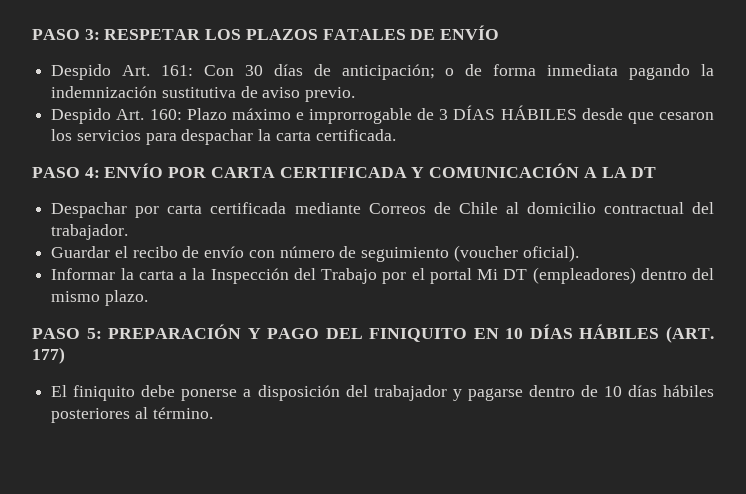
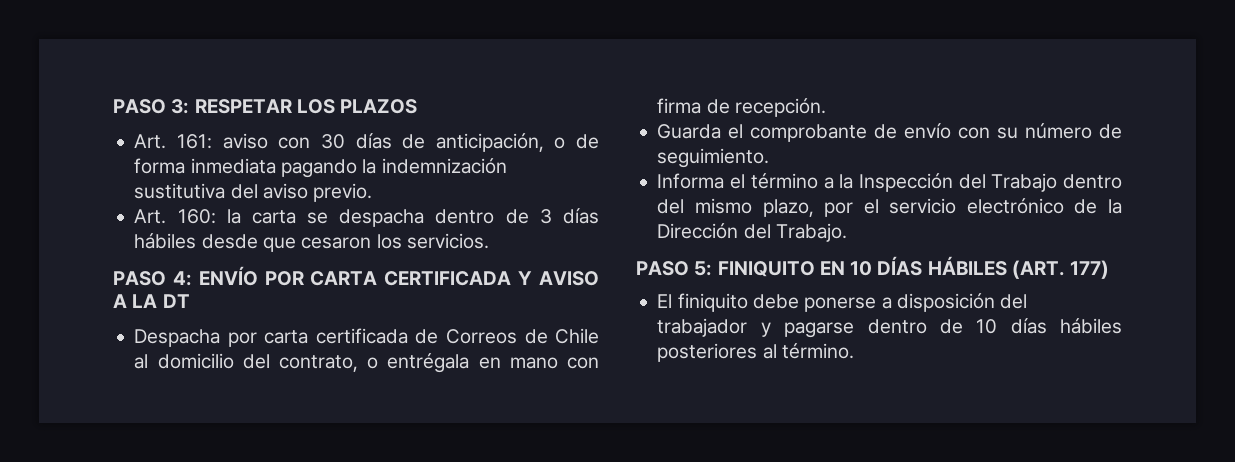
- PASO 3: RESPETAR LOS PLAZOS FATALES DE ENVÍO
- Despido Art. 161: Con 30 días de anticipación; o de forma inmediata pagando la indemnización sustitutiva de aviso previo.
+ PASO 3: RESPETAR LOS PLAZOS
+ Art. 161: aviso con 30 días de anticipación, o de forma inmediata pagando la indemnización sustitutiva del aviso previo.
- Despido Art. 160: Plazo máximo e improrrogable de 3 DÍAS HÁBILES desde que cesaron los servicios para despachar la carta certificada.
+ Art. 160: la carta se despacha dentro de 3 días hábiles desde que cesaron los servicios.
- PASO 4: ENVÍO POR CARTA CERTIFICADA Y COMUNICACIÓN A LA DT
+ PASO 4: ENVÍO POR CARTA CERTIFICADA Y AVISO A LA DT
- Despachar por carta certificada mediante Correos de Chile al domicilio contractual del trabajador.
- Guardar el recibo de envío con número de seguimiento (voucher oficial).
- Informar la carta a la Inspección del Trabajo por el portal Mi DT (empleadores) dentro del mismo plazo.
- PASO 5: PREPARACIÓN Y PAGO DEL FINIQUITO EN 10 DÍAS HÁBILES (ART. 177)
+ Despacha por carta certificada de Correos de Chile al domicilio del contrato, o entrégala en mano con firma de recepción.
+ Guarda el comprobante de envío con su número de seguimiento.
+ Informa el término a la Inspección del Trabajo dentro del mismo plazo, por el servicio electrónico de la Dirección del Trabajo.
+ PASO 5: FINIQUITO EN 10 DÍAS HÁBILES (ART. 177)

